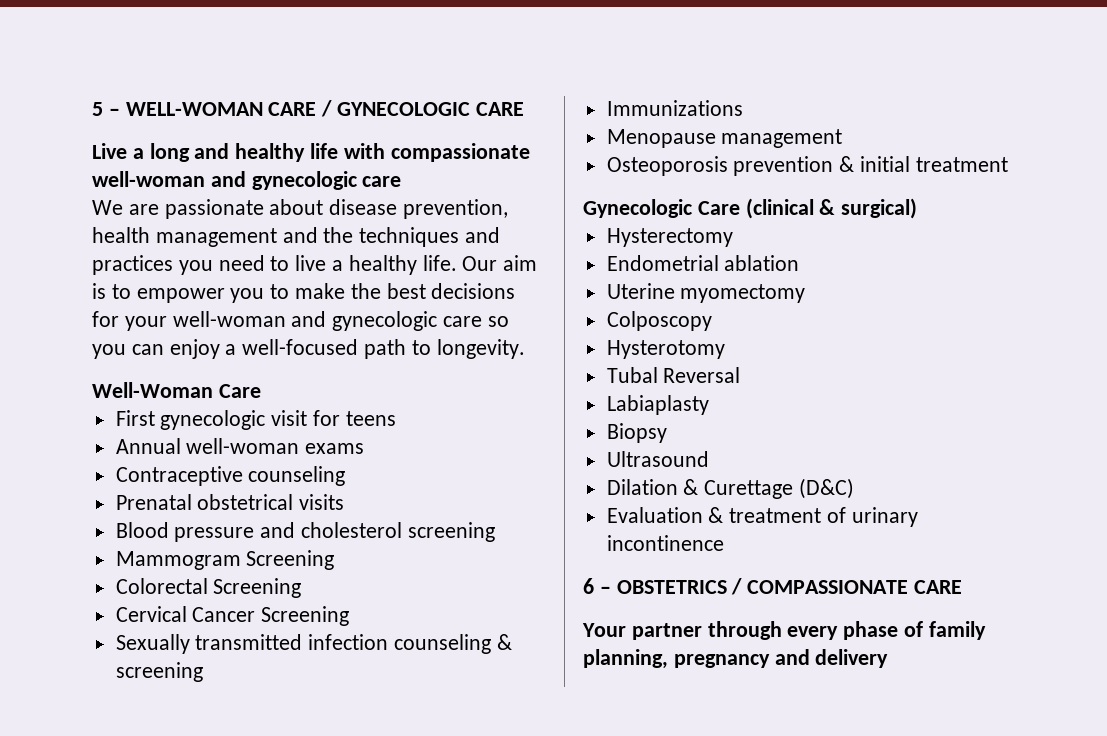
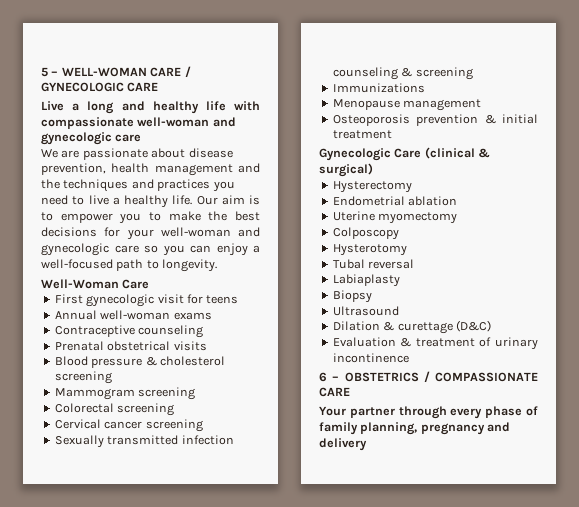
- Blood pressure and cholesterol screening
+ Blood pressure & cholesterol screening
- Mammogram Screening
+ Mammogram screening
- Colorectal Screening
+ Colorectal screening
- Cervical Cancer Screening
+ Cervical cancer screening
- Tubal Reversal
+ Tubal reversal
- Dilation & Curettage (D&C)
+ Dilation & curettage (D&C)

